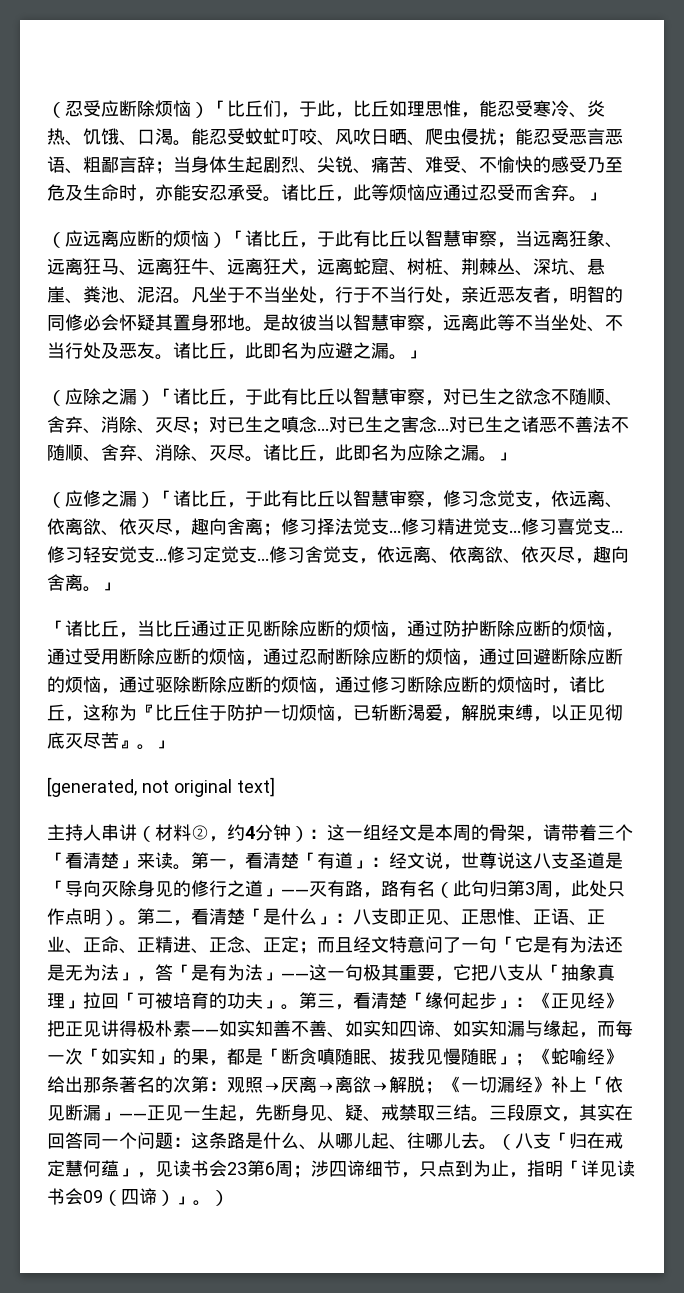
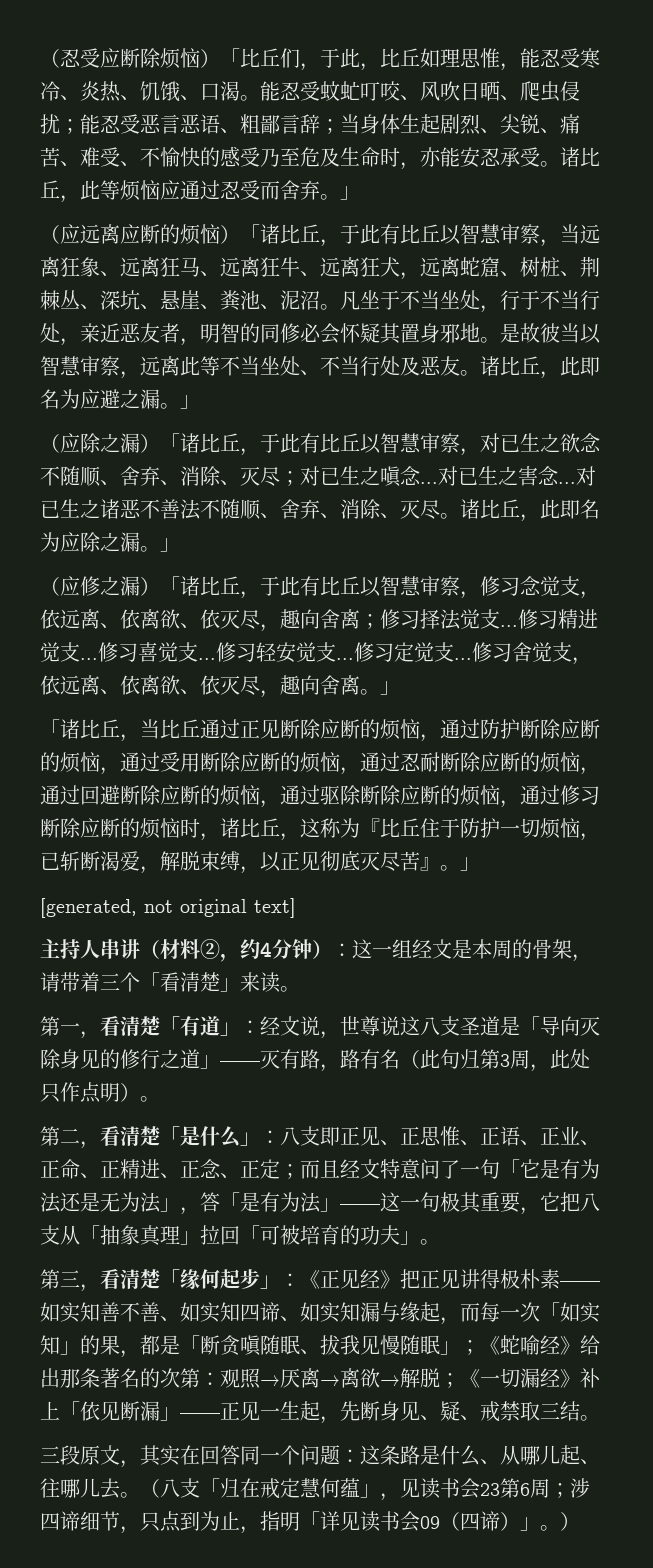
- 这一组经文是本周的骨架，请带着三个「看清楚」来读。第一，看清楚「有道」：
+ 这一组经文是本周的骨架，请带着三个「看清楚」来读。
+ 第一，看清楚「有道」：
- 经文说，世尊说这八支圣道是「导向灭除身见的修行之道」——灭有路，路有名（此句归第3周，此处只作点明）。第二，看清楚「是什么」：
+ 经文说，世尊说这八支圣道是「导向灭除身见的修行之道」——灭有路，路有名（此句归第3周，此处只作点明）。
+ 第二，看清楚「是什么」：
- 而且经文特意问了一句「它是有为法还是无为法」，答「是有为法」——这一句极其重要，它把八支从「抽象真理」拉回「可被培育的功夫」。第三，看清楚「缘何起步」：
+ 而且经文特意问了一句「它是有为法还是无为法」，答「是有为法」——这一句极其重要，它把八支从「抽象真理」拉回「可被培育的功夫」。
+ 第三，看清楚「缘何起步」：
- 《一切漏经》补上「依见断漏」——正见一生起，先断身见、疑、戒禁取三结。三段原文，其实在回答同一个问题：
+ 《一切漏经》补上「依见断漏」——正见一生起，先断身见、疑、戒禁取三结。
+ 三段原文，其实在回答同一个问题：

